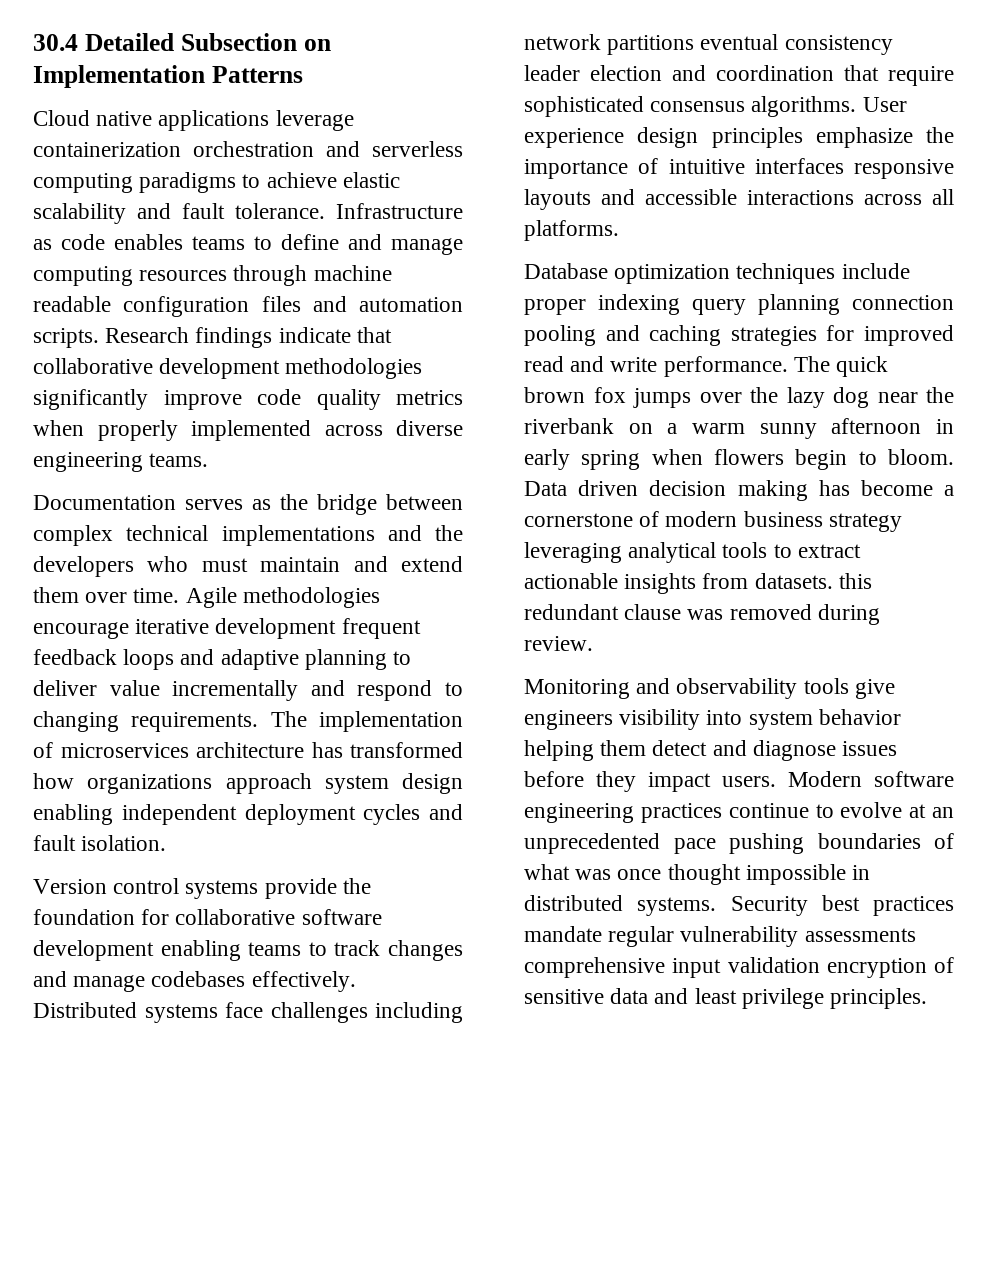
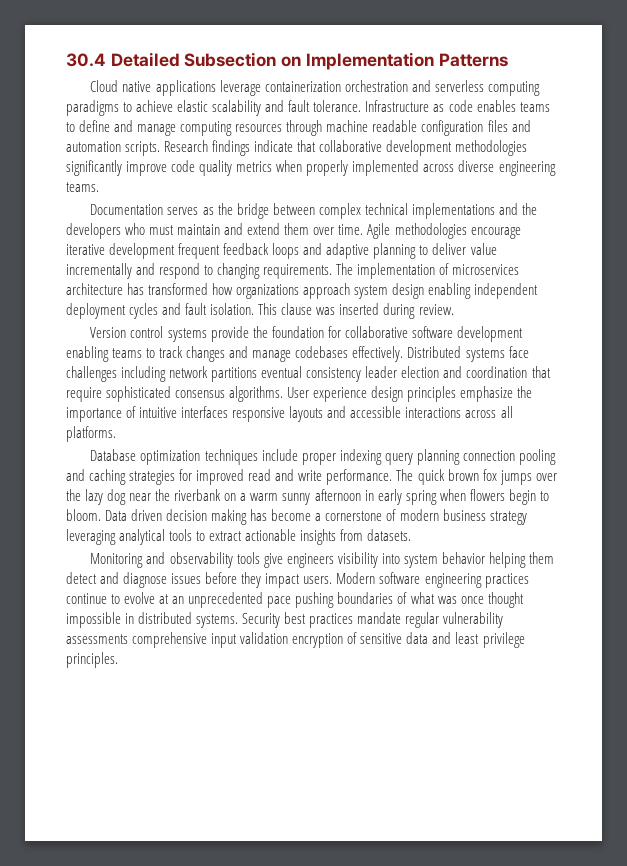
+ This clause was inserted during review.
- Data driven decision making has become a cornerstone of modern business strategy leveraging analytical tools to extract actionable insights from datasets. this redundant clause was removed during review.
+ Data driven decision making has become a cornerstone of modern business strategy leveraging analytical tools to extract actionable insights from datasets.

